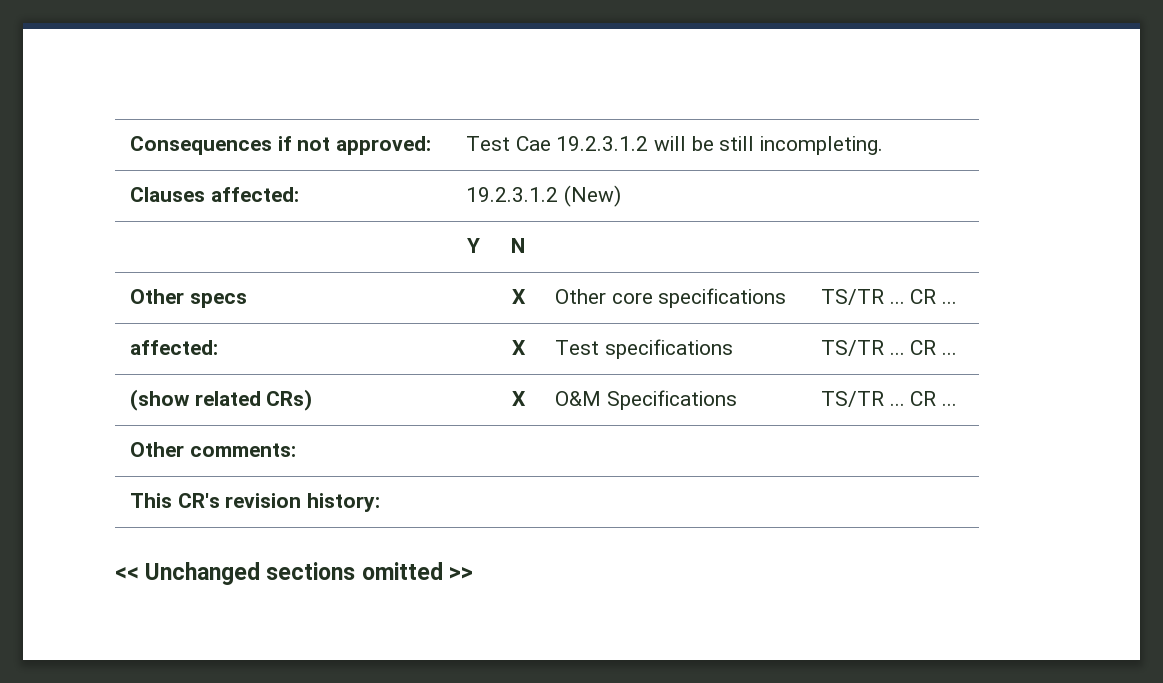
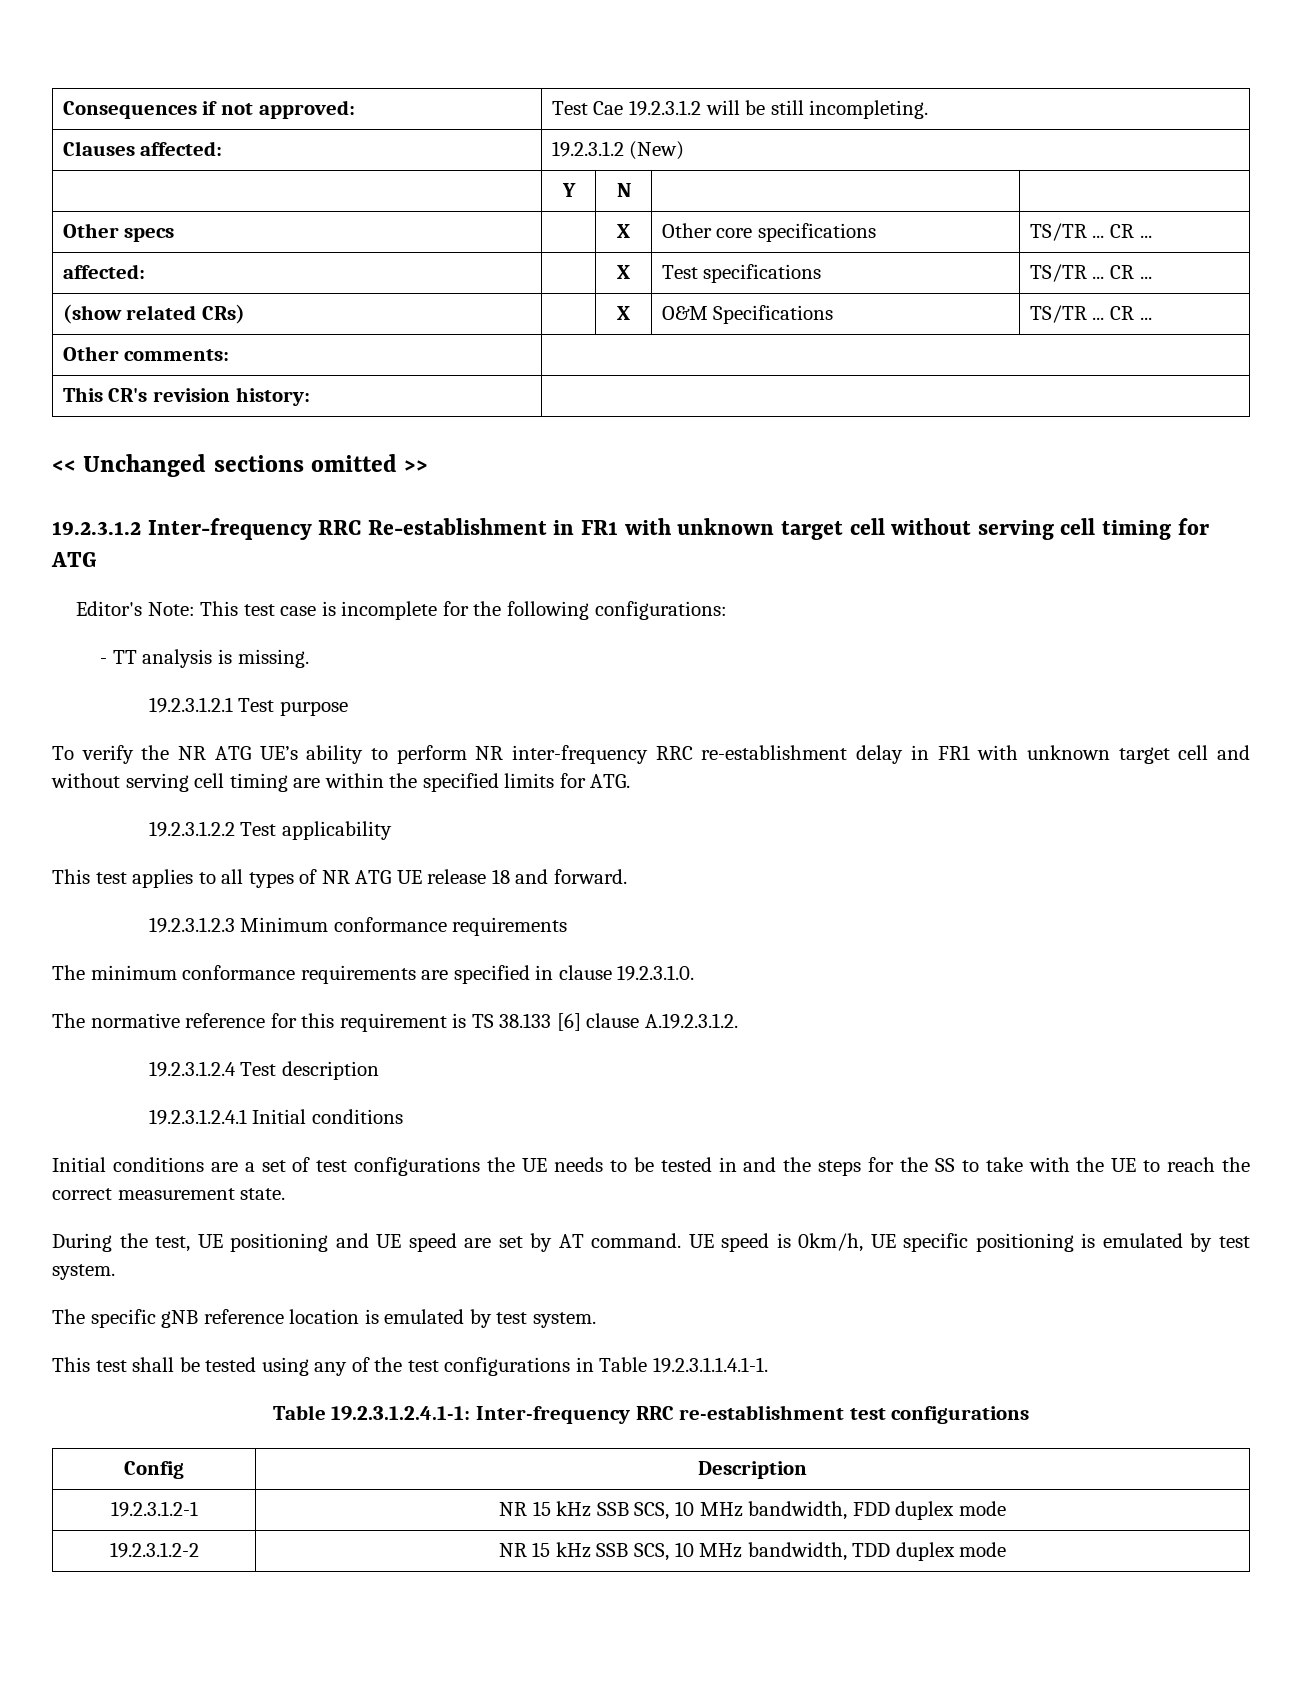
+ 19.2.3.1.2 Inter-frequency RRC Re-establishment in FR1 with unknown target cell without serving cell timing for ATG
+ Editor's Note: This test case is incomplete for the following configurations:
+ - TT analysis is missing.
+ 19.2.3.1.2.1 Test purpose
+ To verify the NR ATG UE’s ability to perform NR inter-frequency RRC re-establishment delay in FR1 with unknown target cell and without serving cell timing are within the specified limits for ATG.
+ 19.2.3.1.2.2 Test applicability
+ This test applies to all types of NR ATG UE release 18 and forward.
+ 19.2.3.1.2.3 Minimum conformance requirements
+ The minimum conformance requirements are specified in clause 19.2.3.1.0.
+ The normative reference for this requirement is TS 38.133 [6] clause A.19.2.3.1.2.
+ 19.2.3.1.2.4 Test description
+ 19.2.3.1.2.4.1 Initial conditions
+ Initial conditions are a set of test configurations the UE needs to be tested in and the steps for the SS to take with the UE to reach the correct measurement state.
+ During the test, UE positioning and UE speed are set by AT command. UE speed is 0km/h, UE specific positioning is emulated by test system.
+ The specific gNB reference location is emulated by test system.
+ This test shall be tested using any of the test configurations in Table 19.2.3.1.1.4.1-1.
+ Table 19.2.3.1.2.4.1-1: Inter-frequency RRC re-establishment test configurations
+ Config | Description
+ 19.2.3.1.2-1 | NR 15 kHz SSB SCS, 10 MHz bandwidth, FDD duplex mode
+ 19.2.3.1.2-2 | NR 15 kHz SSB SCS, 10 MHz bandwidth, TDD duplex mode

